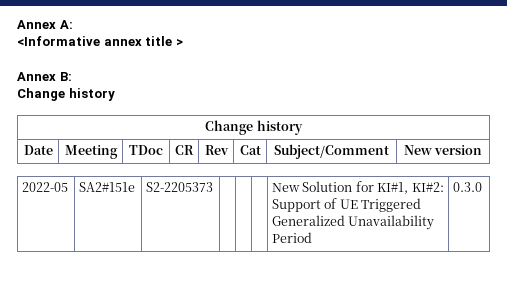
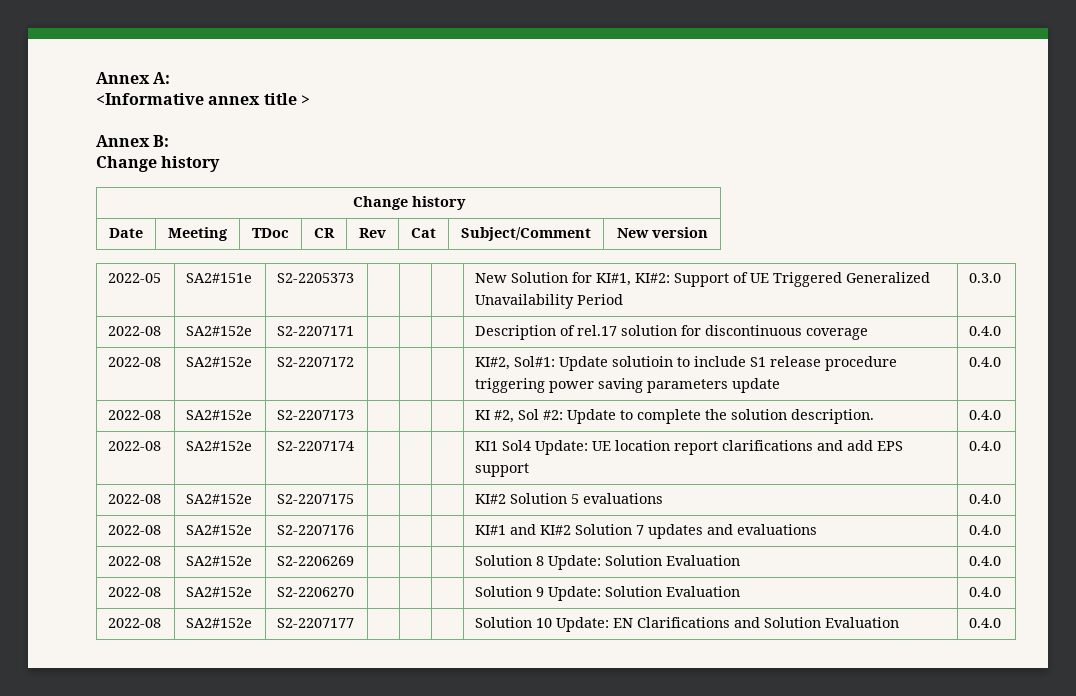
+ 2022-08 | SA2#152e | S2-2207171 | | | | Description of rel.17 solution for discontinuous coverage | 0.4.0
+ 2022-08 | SA2#152e | S2-2207172 | | | | KI#2, Sol#1: Update solutioin to include S1 release procedure triggering power saving parameters update | 0.4.0
+ 2022-08 | SA2#152e | S2-2207173 | | | | KI #2, Sol #2: Update to complete the solution description. | 0.4.0
+ 2022-08 | SA2#152e | S2-2207174 | | | | KI1 Sol4 Update: UE location report clarifications and add EPS support | 0.4.0
+ 2022-08 | SA2#152e | S2-2207175 | | | | KI#2 Solution 5 evaluations | 0.4.0
+ 2022-08 | SA2#152e | S2-2207176 | | | | KI#1 and KI#2 Solution 7 updates and evaluations | 0.4.0
+ 2022-08 | SA2#152e | S2-2206269 | | | | Solution 8 Update: Solution Evaluation | 0.4.0
+ 2022-08 | SA2#152e | S2-2206270 | | | | Solution 9 Update: Solution Evaluation | 0.4.0
+ 2022-08 | SA2#152e | S2-2207177 | | | | Solution 10 Update: EN Clarifications and Solution Evaluation | 0.4.0

